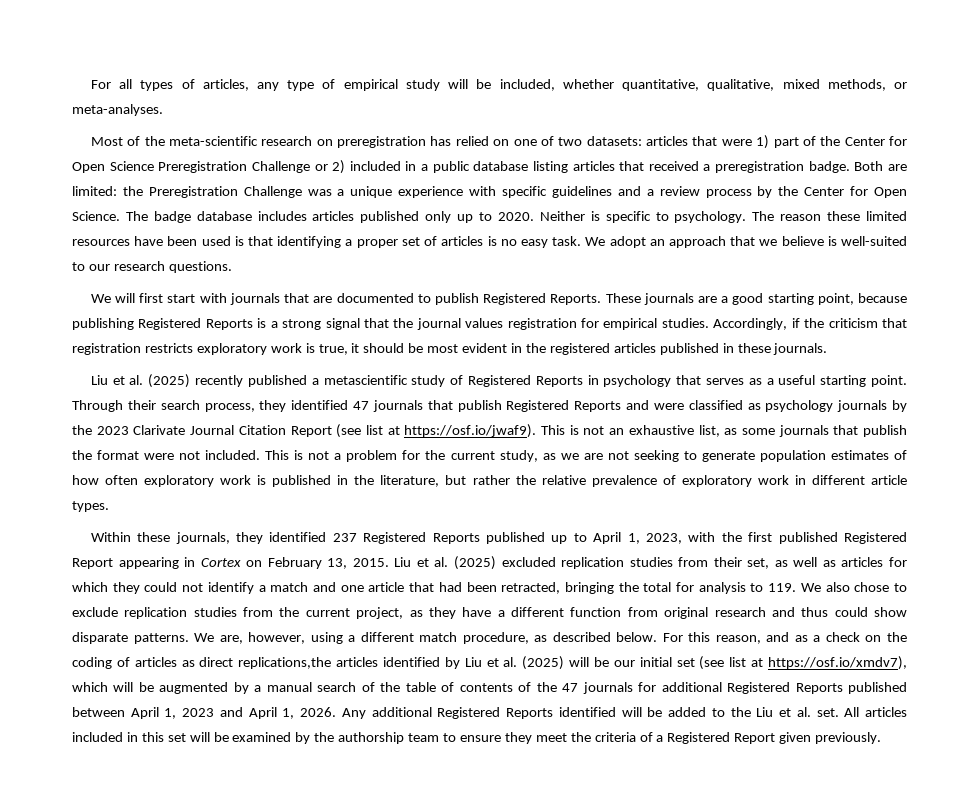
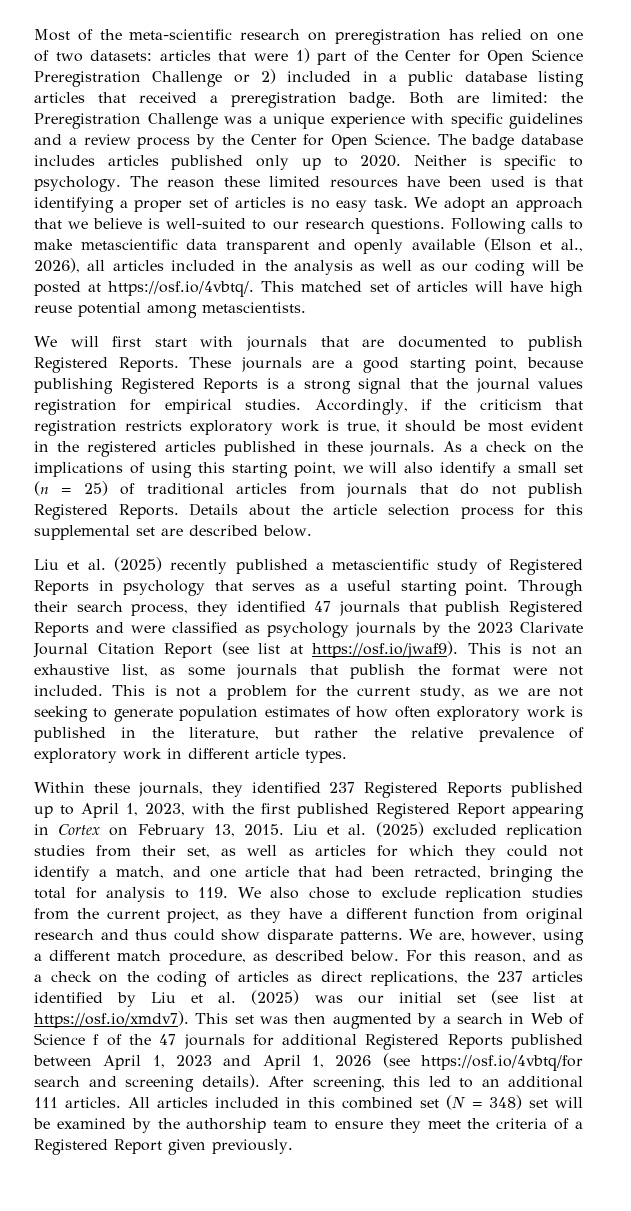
- For all types of articles, any type of empirical study will be included, whether quantitative, qualitative, mixed methods, or meta-analyses.
+ Following calls to make metascientific data transparent and openly available (Elson et al., 2026), all articles included in the analysis as well as our coding will be posted at https://osf.io/4vbtq/. This matched set of articles will have high reuse potential among metascientists.
+ As a check on the implications of using this starting point, we will also identify a small set (n = 25) of traditional articles from journals that do not publish Registered Reports. Details about the article selection process for this supplemental set are described below.
- Liu et al. (2025) excluded replication studies from their set, as well as articles for which they could not identify a match and one article that had been retracted, bringing the total for analysis to 119. We also chose to exclude replication studies from the current project, as they have a different function from original research and thus could show disparate patterns.
+ Liu et al. (2025) excluded replication studies from their set, as well as articles for which they could not identify a match, and one article that had been retracted, bringing the total for analysis to 119. We also chose to exclude replication studies from the current project, as they have a different function from original research and thus could show disparate patterns.
- For this reason, and as a check on the coding of articles as direct replications,the articles identified by Liu et al. (2025) will be our initial set (see list at https://osf.io/xmdv7), which will be augmented by a manual search of the table of contents of the 47 journals for additional Registered Reports published between April 1, 2023 and April 1, 2026. Any additional Registered Reports identified will be added to the Liu et al. set.
+ For this reason, and as a check on the coding of articles as direct replications, the 237 articles identified by Liu et al. (2025) was our initial set (see list at https://osf.io/xmdv7). This set was then augmented by a search in Web of Science f of the 47 journals for additional Registered Reports published between April 1, 2023 and April 1, 2026 (see https://osf.io/4vbtq/for search and screening details). After screening, this led to an additional 111 articles.
- All articles included in this set will be examined by the authorship team to ensure they meet the criteria of a Registered Report given previously.
+ All articles included in this combined set (N = 348) set will be examined by the authorship team to ensure they meet the criteria of a Registered Report given previously.

